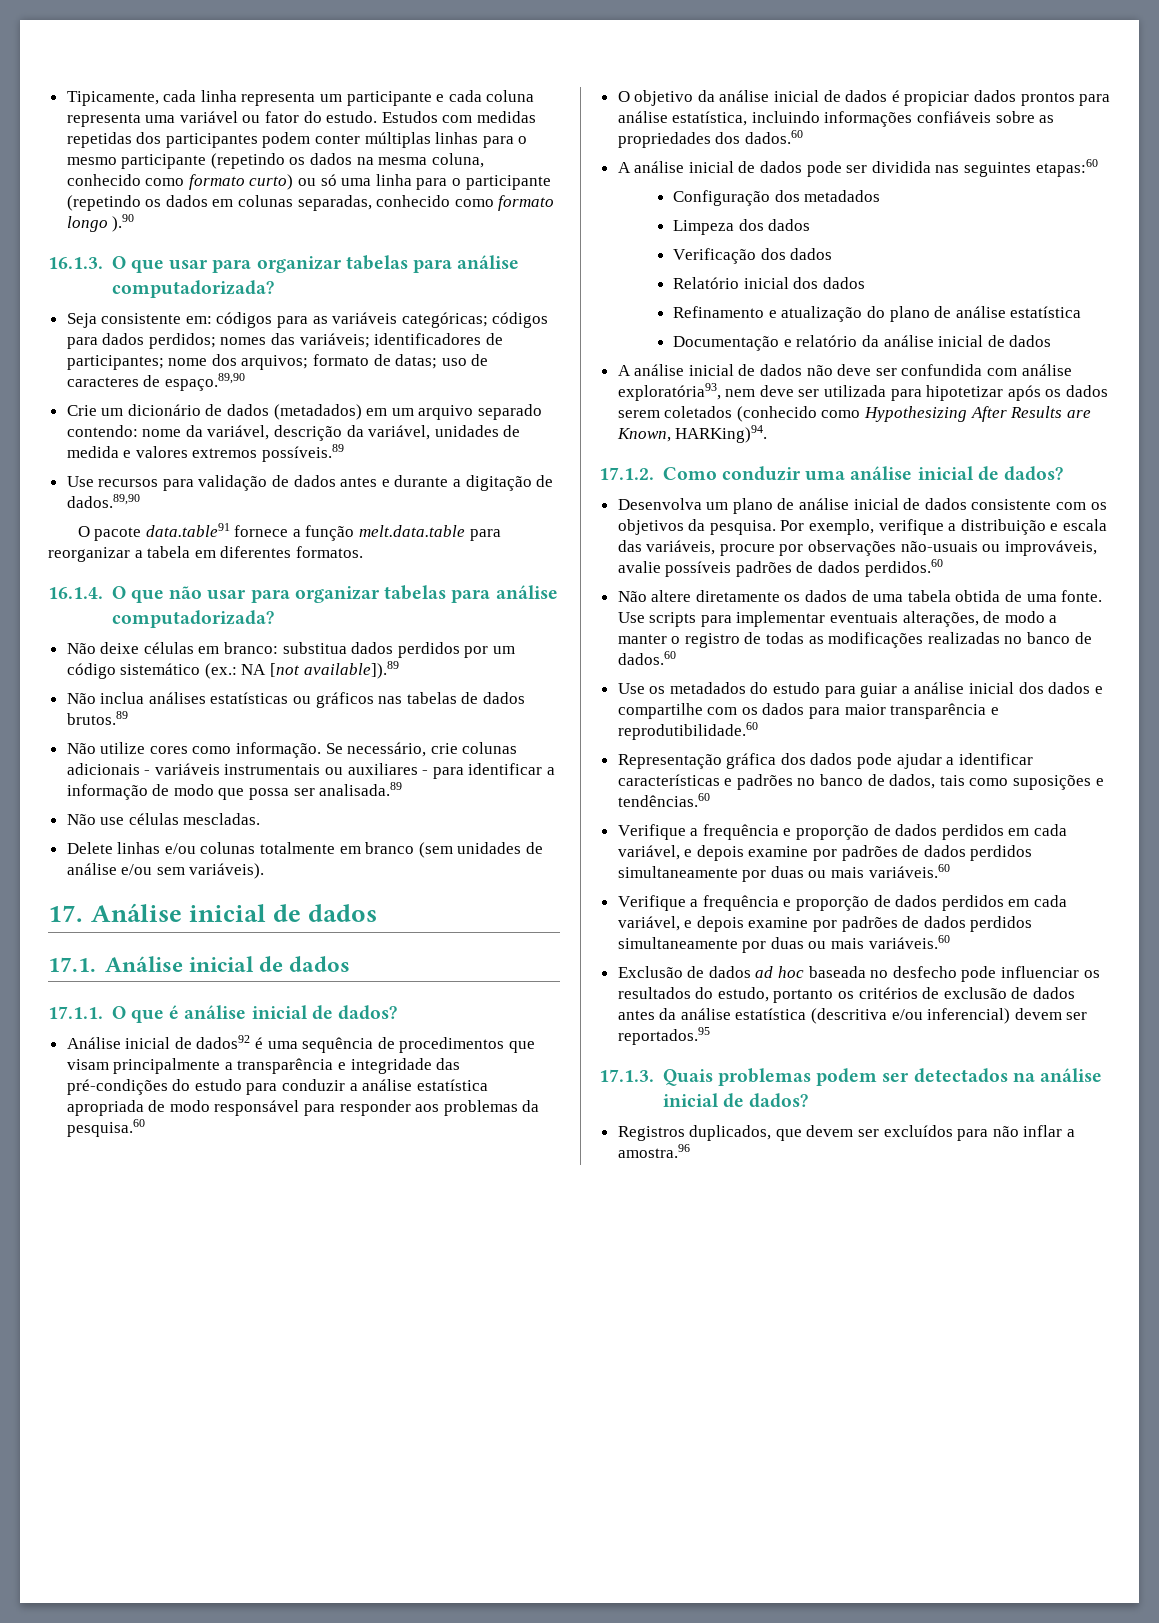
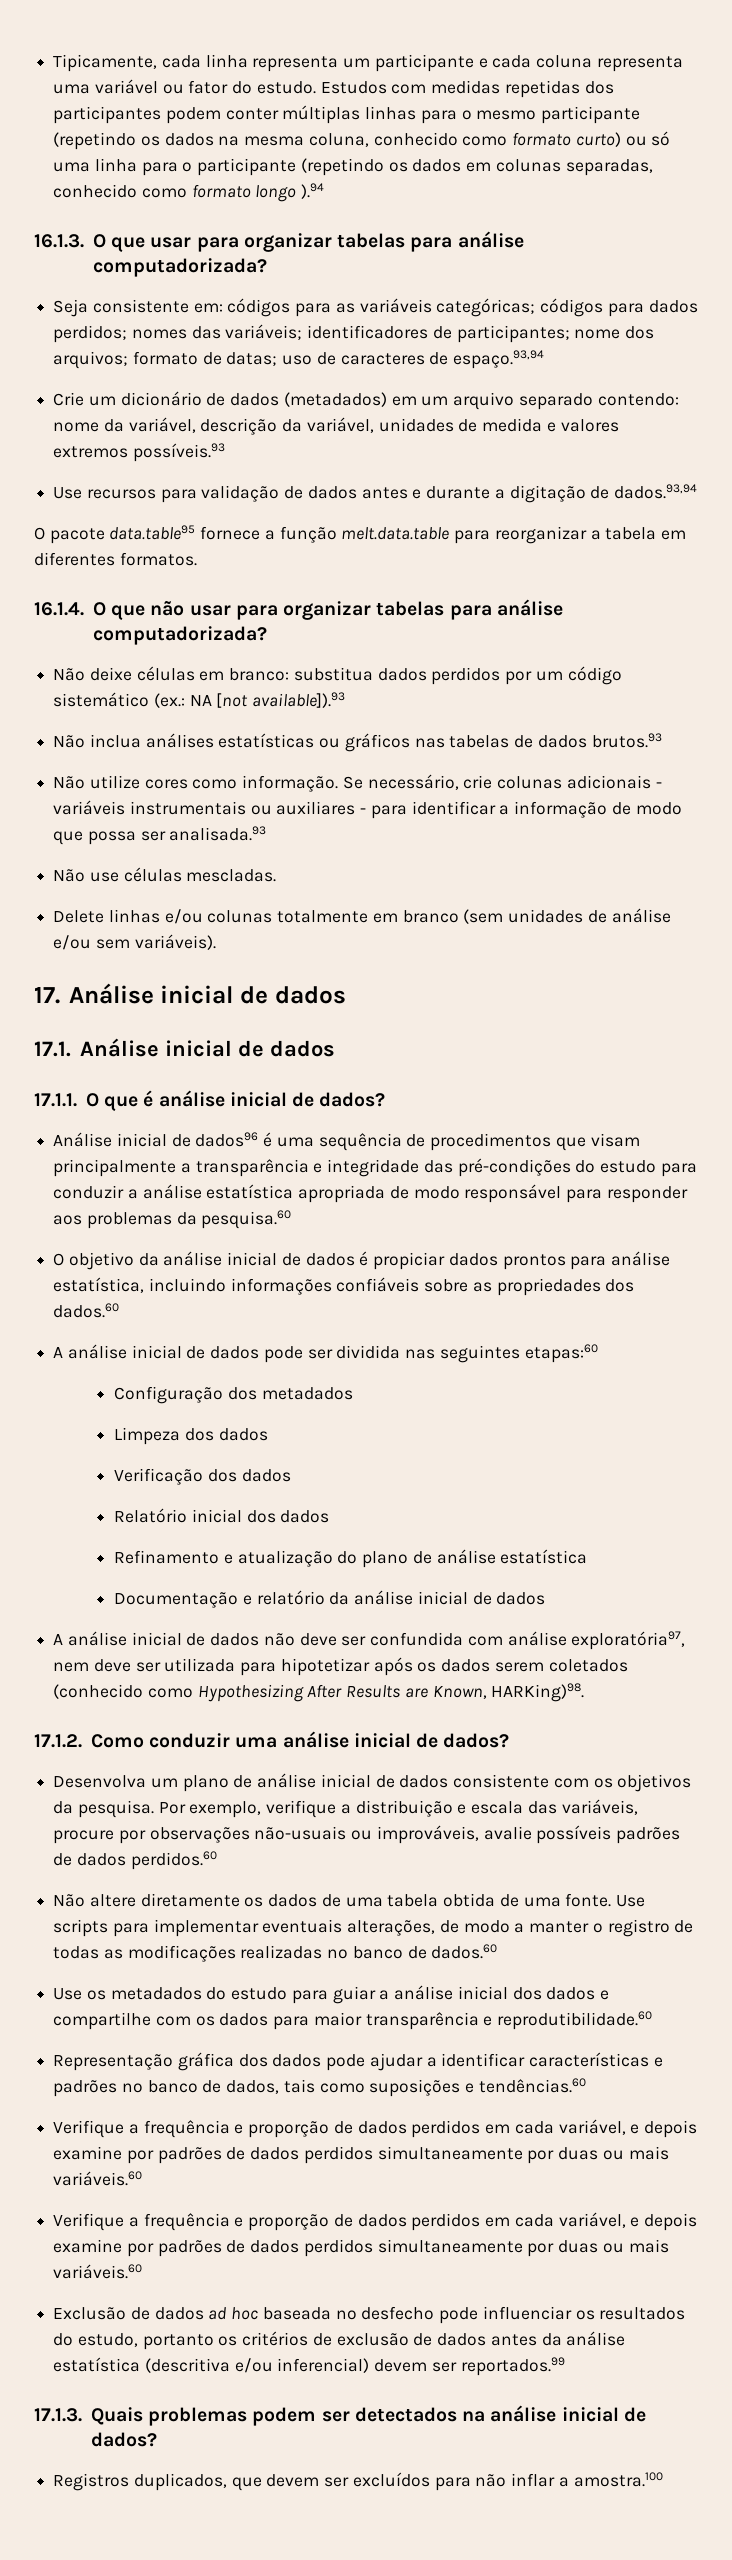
- Estudos com medidas repetidas dos participantes podem conter múltiplas linhas para o mesmo participante (repetindo os dados na mesma coluna, conhecido como formato curto) ou só uma linha para o participante (repetindo os dados em colunas separadas, conhecido como formato longo ).90
+ Estudos com medidas repetidas dos participantes podem conter múltiplas linhas para o mesmo participante (repetindo os dados na mesma coluna, conhecido como formato curto) ou só uma linha para o participante (repetindo os dados em colunas separadas, conhecido como formato longo ).94
- Seja consistente em: códigos para as variáveis categóricas; códigos para dados perdidos; nomes das variáveis; identificadores de participantes; nome dos arquivos; formato de datas; uso de caracteres de espaço.89,90
+ Seja consistente em: códigos para as variáveis categóricas; códigos para dados perdidos; nomes das variáveis; identificadores de participantes; nome dos arquivos; formato de datas; uso de caracteres de espaço.93,94
- Crie um dicionário de dados (metadados) em um arquivo separado contendo: nome da variável, descrição da variável, unidades de medida e valores extremos possíveis.89
+ Crie um dicionário de dados (metadados) em um arquivo separado contendo: nome da variável, descrição da variável, unidades de medida e valores extremos possíveis.93
- Use recursos para validação de dados antes e durante a digitação de dados.89,90
+ Use recursos para validação de dados antes e durante a digitação de dados.93,94
- O pacote data.table91 fornece a função melt.data.table para reorganizar a tabela em diferentes formatos.
+ O pacote data.table95 fornece a função melt.data.table para reorganizar a tabela em diferentes formatos.
- Não deixe células em branco: substitua dados perdidos por um código sistemático (ex.: NA [not available]).89
+ Não deixe células em branco: substitua dados perdidos por um código sistemático (ex.: NA [not available]).93
- Não inclua análises estatísticas ou gráficos nas tabelas de dados brutos.89
+ Não inclua análises estatísticas ou gráficos nas tabelas de dados brutos.93
- Se necessário, crie colunas adicionais - variáveis instrumentais ou auxiliares - para identificar a informação de modo que possa ser analisada.89
+ Se necessário, crie colunas adicionais - variáveis instrumentais ou auxiliares - para identificar a informação de modo que possa ser analisada.93
- Análise inicial de dados92 é uma sequência de procedimentos que visam principalmente a transparência e integridade das pré-condições do estudo para conduzir a análise estatística apropriada de modo responsável para responder aos problemas da pesquisa.60
+ Análise inicial de dados96 é uma sequência de procedimentos que visam principalmente a transparência e integridade das pré-condições do estudo para conduzir a análise estatística apropriada de modo responsável para responder aos problemas da pesquisa.60
- A análise inicial de dados não deve ser confundida com análise exploratória93, nem deve ser utilizada para hipotetizar após os dados serem coletados (conhecido como Hypothesizing After Results are Known, HARKing)94.
+ A análise inicial de dados não deve ser confundida com análise exploratória97, nem deve ser utilizada para hipotetizar após os dados serem coletados (conhecido como Hypothesizing After Results are Known, HARKing)98.
- Exclusão de dados ad hoc baseada no desfecho pode influenciar os resultados do estudo, portanto os critérios de exclusão de dados antes da análise estatística (descritiva e/ou inferencial) devem ser reportados.95
+ Exclusão de dados ad hoc baseada no desfecho pode influenciar os resultados do estudo, portanto os critérios de exclusão de dados antes da análise estatística (descritiva e/ou inferencial) devem ser reportados.99
- Registros duplicados, que devem ser excluídos para não inflar a amostra.96
+ Registros duplicados, que devem ser excluídos para não inflar a amostra.100

